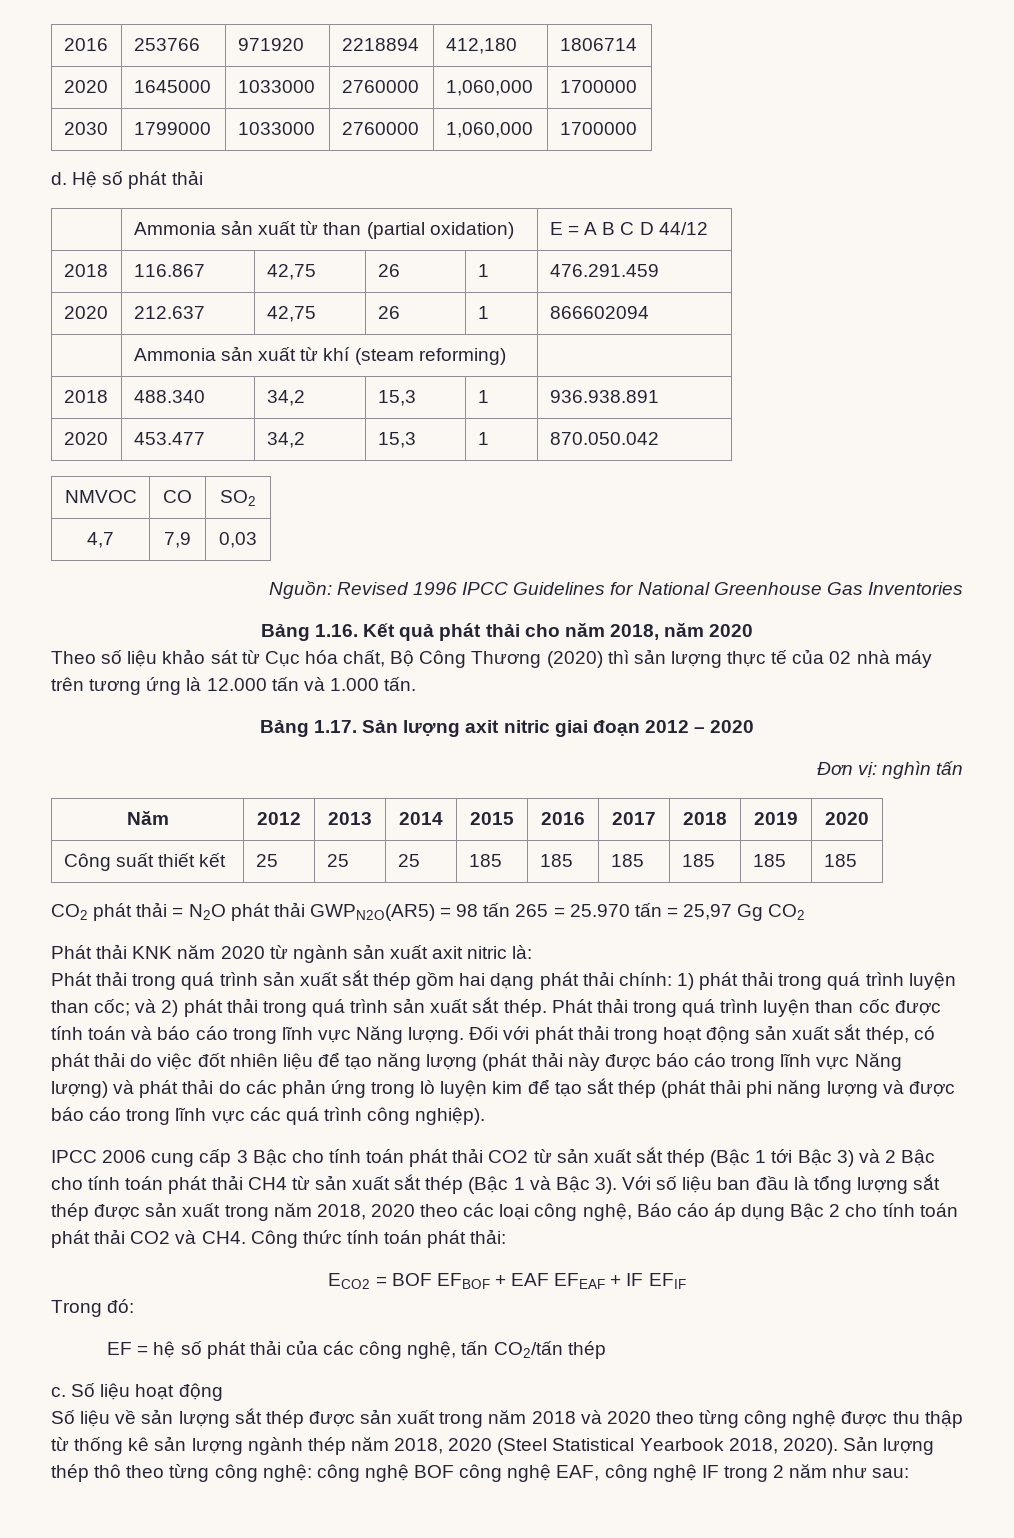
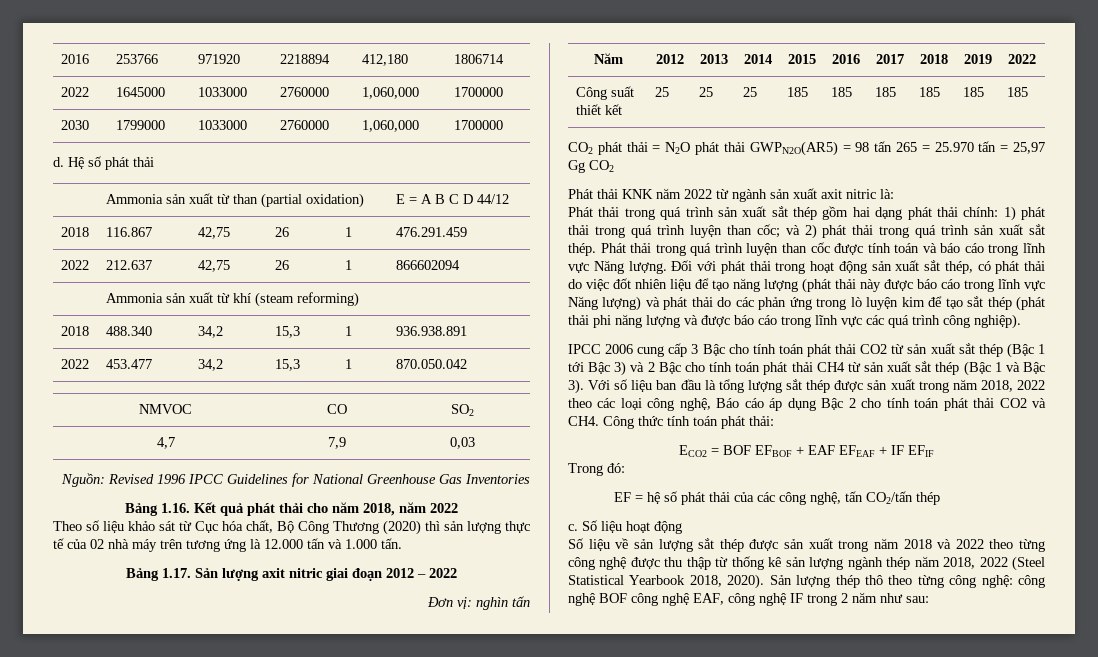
- 2020 | 1645000 | 1033000 | 2760000 | 1,060,000 | 1700000
+ 2022 | 1645000 | 1033000 | 2760000 | 1,060,000 | 1700000
- 2020 | 212.637 | 42,75 | 26 | 1 | 866602094
+ 2022 | 212.637 | 42,75 | 26 | 1 | 866602094
- 2020 | 453.477 | 34,2 | 15,3 | 1 | 870.050.042
+ 2022 | 453.477 | 34,2 | 15,3 | 1 | 870.050.042
- Bảng 1.16. Kết quả phát thải cho năm 2018, năm 2020
+ Bảng 1.16. Kết quả phát thải cho năm 2018, năm 2022
- Bảng 1.17. Sản lượng axit nitric giai đoạn 2012 – 2020
+ Bảng 1.17. Sản lượng axit nitric giai đoạn 2012 – 2022
- Năm | 2012 | 2013 | 2014 | 2015 | 2016 | 2017 | 2018 | 2019 | 2020
+ Năm | 2012 | 2013 | 2014 | 2015 | 2016 | 2017 | 2018 | 2019 | 2022
- Phát thải KNK năm 2020 từ ngành sản xuất axit nitric là:
+ Phát thải KNK năm 2022 từ ngành sản xuất axit nitric là:
- Với số liệu ban đầu là tổng lượng sắt thép được sản xuất trong năm 2018, 2020 theo các loại công nghệ, Báo cáo áp dụng Bậc 2 cho tính toán phát thải CO2 và CH4. Công thức tính toán phát thải:
+ Với số liệu ban đầu là tổng lượng sắt thép được sản xuất trong năm 2018, 2022 theo các loại công nghệ, Báo cáo áp dụng Bậc 2 cho tính toán phát thải CO2 và CH4. Công thức tính toán phát thải:
- Số liệu về sản lượng sắt thép được sản xuất trong năm 2018 và 2020 theo từng công nghệ được thu thập từ thống kê sản lượng ngành thép năm 2018, 2020 (Steel Statistical Yearbook 2018, 2020).
+ Số liệu về sản lượng sắt thép được sản xuất trong năm 2018 và 2022 theo từng công nghệ được thu thập từ thống kê sản lượng ngành thép năm 2018, 2022 (Steel Statistical Yearbook 2018, 2020).

